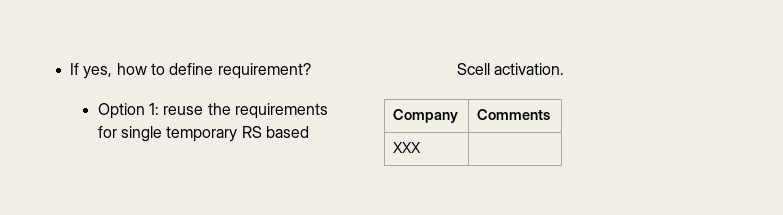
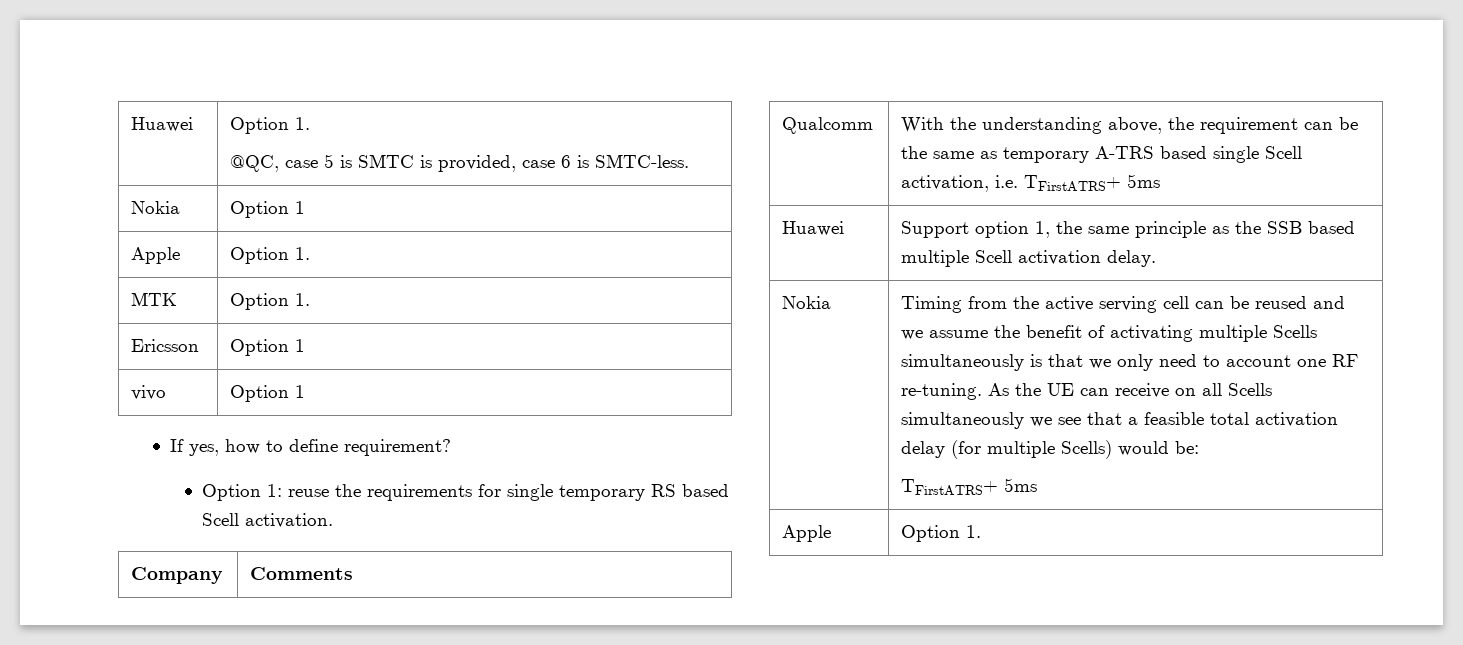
+ Huawei | Option 1.
+ @QC, case 5 is SMTC is provided, case 6 is SMTC-less.
+ Nokia | Option 1
+ Apple | Option 1.
+ MTK | Option 1.
+ Ericsson | Option 1
+ vivo | Option 1
- XXX |
+ Qualcomm | With the understanding above, the requirement can be the same as temporary A-TRS based single Scell activation, i.e. TFirstATRS+ 5ms
+ Huawei | Support option 1, the same principle as the SSB based multiple Scell activation delay.
+ Nokia | Timing from the active serving cell can be reused and we assume the benefit of activating multiple Scells simultaneously is that we only need to account one RF re-tuning. As the UE can receive on all Scells simultaneously we see that a feasible total activation delay (for multiple Scells) would be:
+ TFirstATRS+ 5ms
+ Apple | Option 1.

